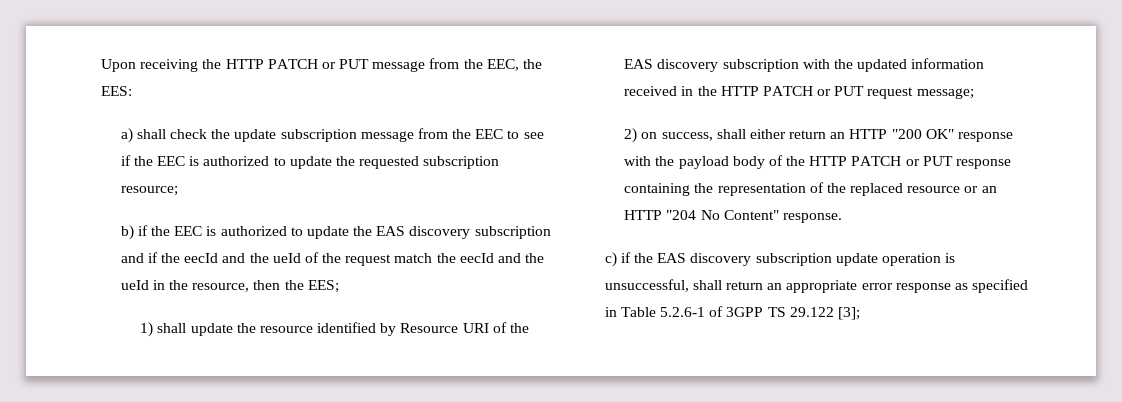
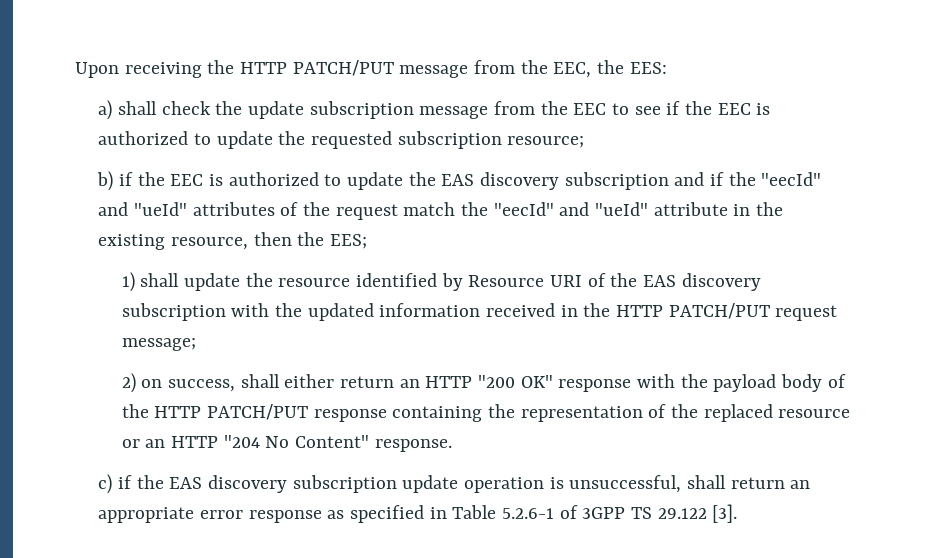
- Upon receiving the HTTP PATCH or PUT message from the EEC, the EES:
+ Upon receiving the HTTP PATCH/PUT message from the EEC, the EES:
- b) if the EEC is authorized to update the EAS discovery subscription and if the eecId and the ueId of the request match the eecId and the ueId in the resource, then the EES;
+ b) if the EEC is authorized to update the EAS discovery subscription and if the "eecId" and "ueId" attributes of the request match the "eecId" and "ueId" attribute in the existing resource, then the EES;
- 1) shall update the resource identified by Resource URI of the EAS discovery subscription with the updated information received in the HTTP PATCH or PUT request message;
+ 1) shall update the resource identified by Resource URI of the EAS discovery subscription with the updated information received in the HTTP PATCH/PUT request message;
- 2) on success, shall either return an HTTP "200 OK" response with the payload body of the HTTP PATCH or PUT response containing the representation of the replaced resource or an HTTP "204 No Content" response.
+ 2) on success, shall either return an HTTP "200 OK" response with the payload body of the HTTP PATCH/PUT response containing the representation of the replaced resource or an HTTP "204 No Content" response.
- c) if the EAS discovery subscription update operation is unsuccessful, shall return an appropriate error response as specified in Table 5.2.6-1 of 3GPP TS 29.122 [3];
+ c) if the EAS discovery subscription update operation is unsuccessful, shall return an appropriate error response as specified in Table 5.2.6-1 of 3GPP TS 29.122 [3].

